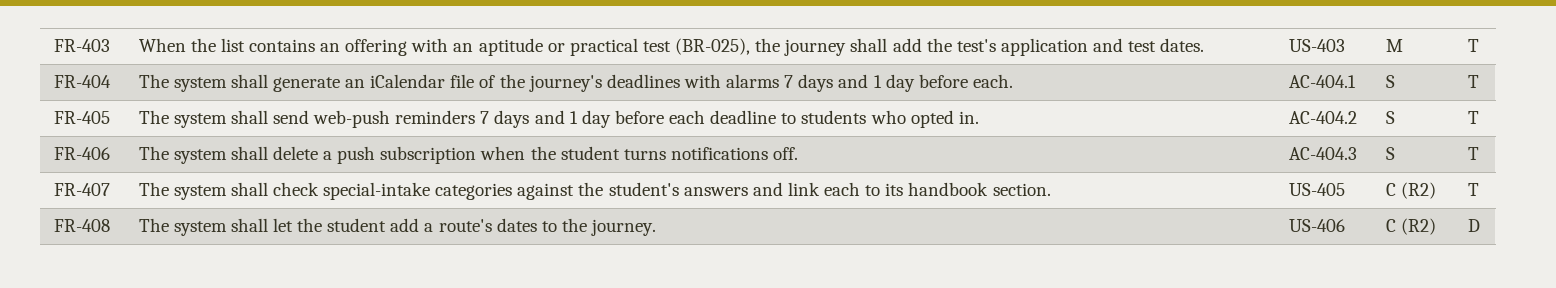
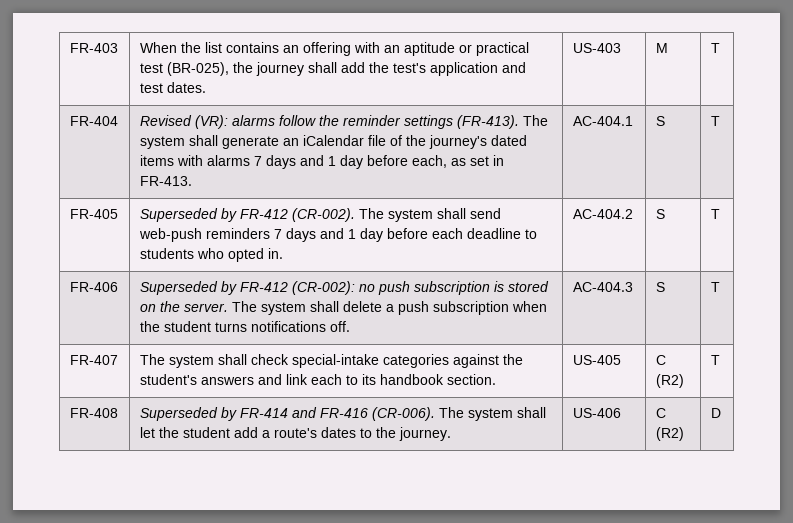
- FR-404 | The system shall generate an iCalendar file of the journey's deadlines with alarms 7 days and 1 day before each. | AC-404.1 | S | T
+ FR-404 | Revised (VR): alarms follow the reminder settings (FR-413). The system shall generate an iCalendar file of the journey's dated items with alarms 7 days and 1 day before each, as set in FR-413. | AC-404.1 | S | T
- FR-405 | The system shall send web-push reminders 7 days and 1 day before each deadline to students who opted in. | AC-404.2 | S | T
+ FR-405 | Superseded by FR-412 (CR-002). The system shall send web-push reminders 7 days and 1 day before each deadline to students who opted in. | AC-404.2 | S | T
- FR-406 | The system shall delete a push subscription when the student turns notifications off. | AC-404.3 | S | T
+ FR-406 | Superseded by FR-412 (CR-002): no push subscription is stored on the server. The system shall delete a push subscription when the student turns notifications off. | AC-404.3 | S | T
- FR-408 | The system shall let the student add a route's dates to the journey. | US-406 | C (R2) | D
+ FR-408 | Superseded by FR-414 and FR-416 (CR-006). The system shall let the student add a route's dates to the journey. | US-406 | C (R2) | D

